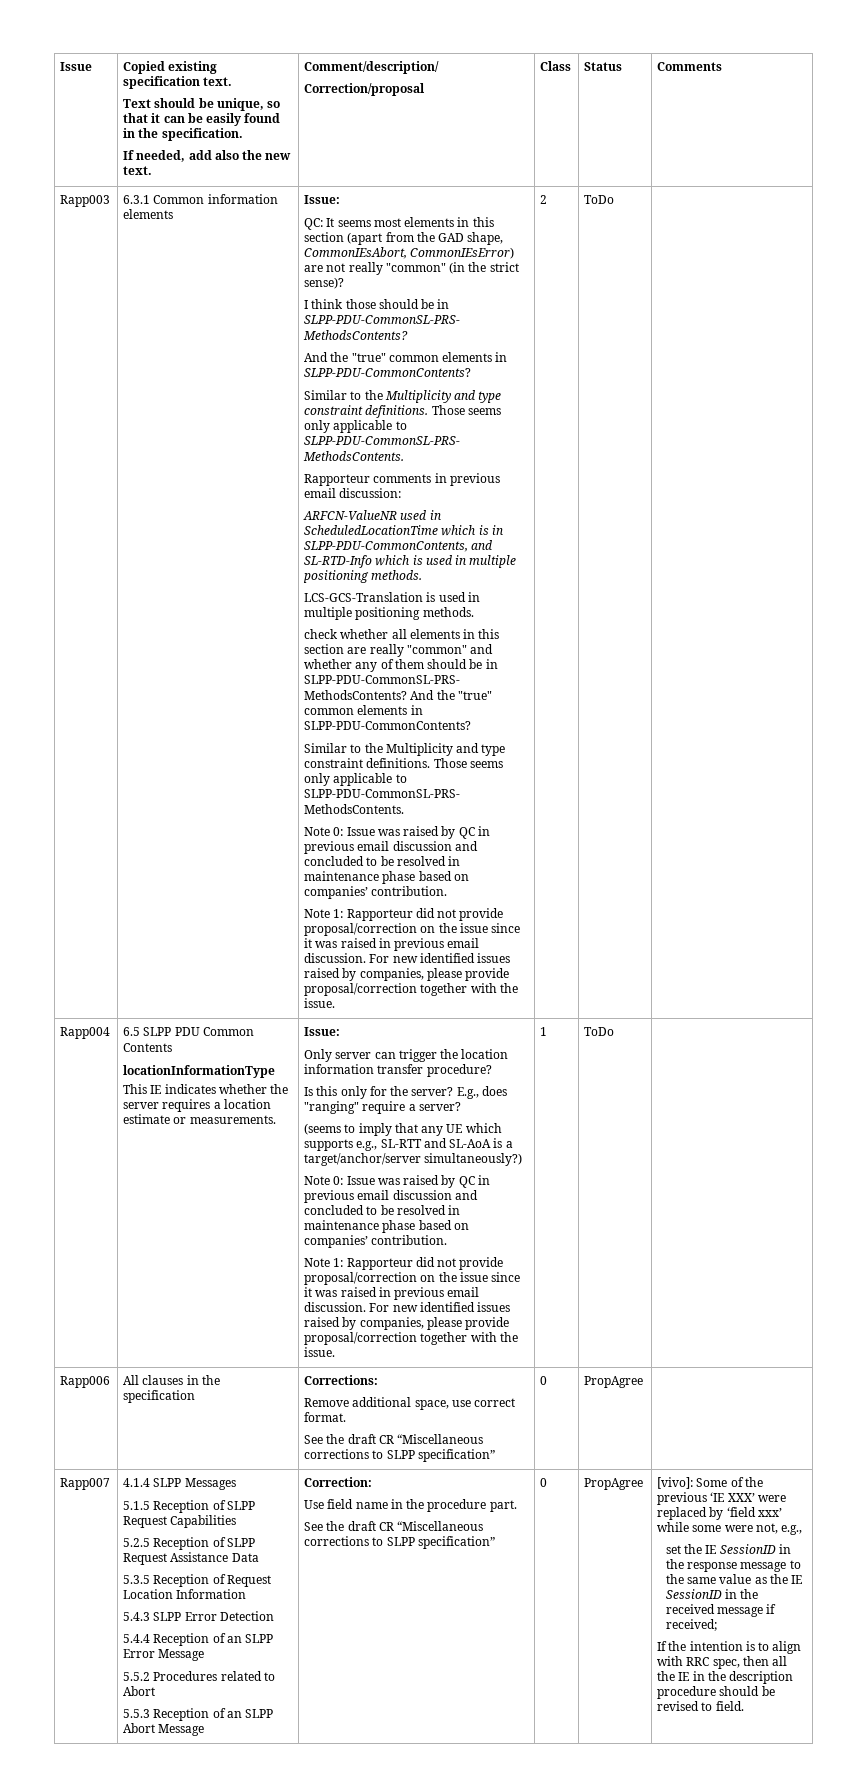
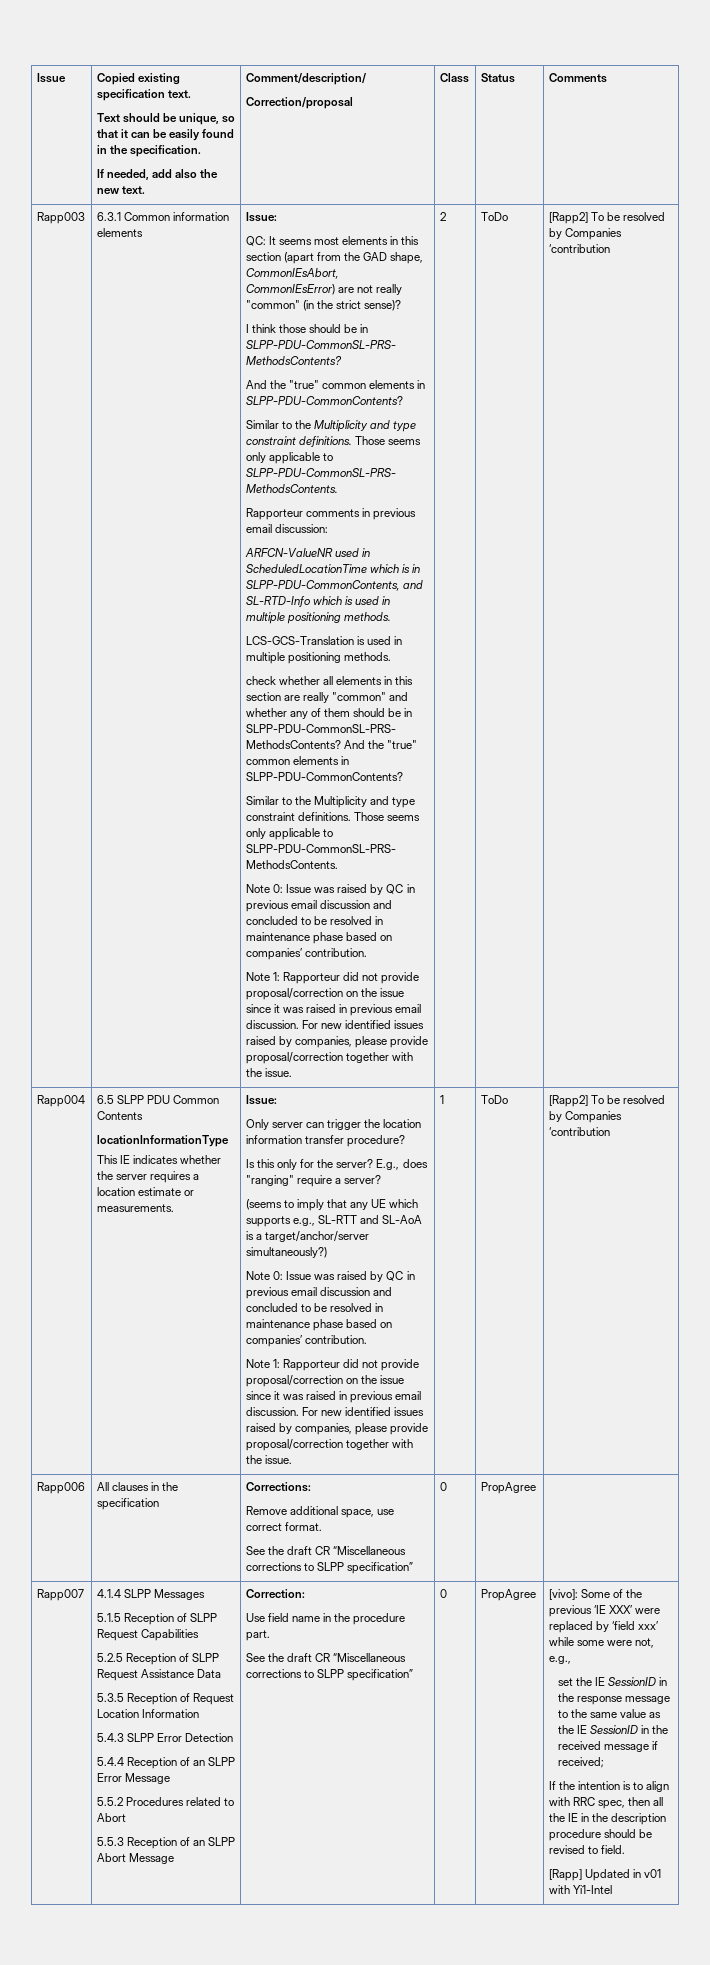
- 2 | ToDo
+ 2 | ToDo | [Rapp2] To be resolved by Companies ‘contribution
- 1 | ToDo
+ 1 | ToDo | [Rapp2] To be resolved by Companies ‘contribution
+ [Rapp] Updated in v01 with Yi1-Intel

